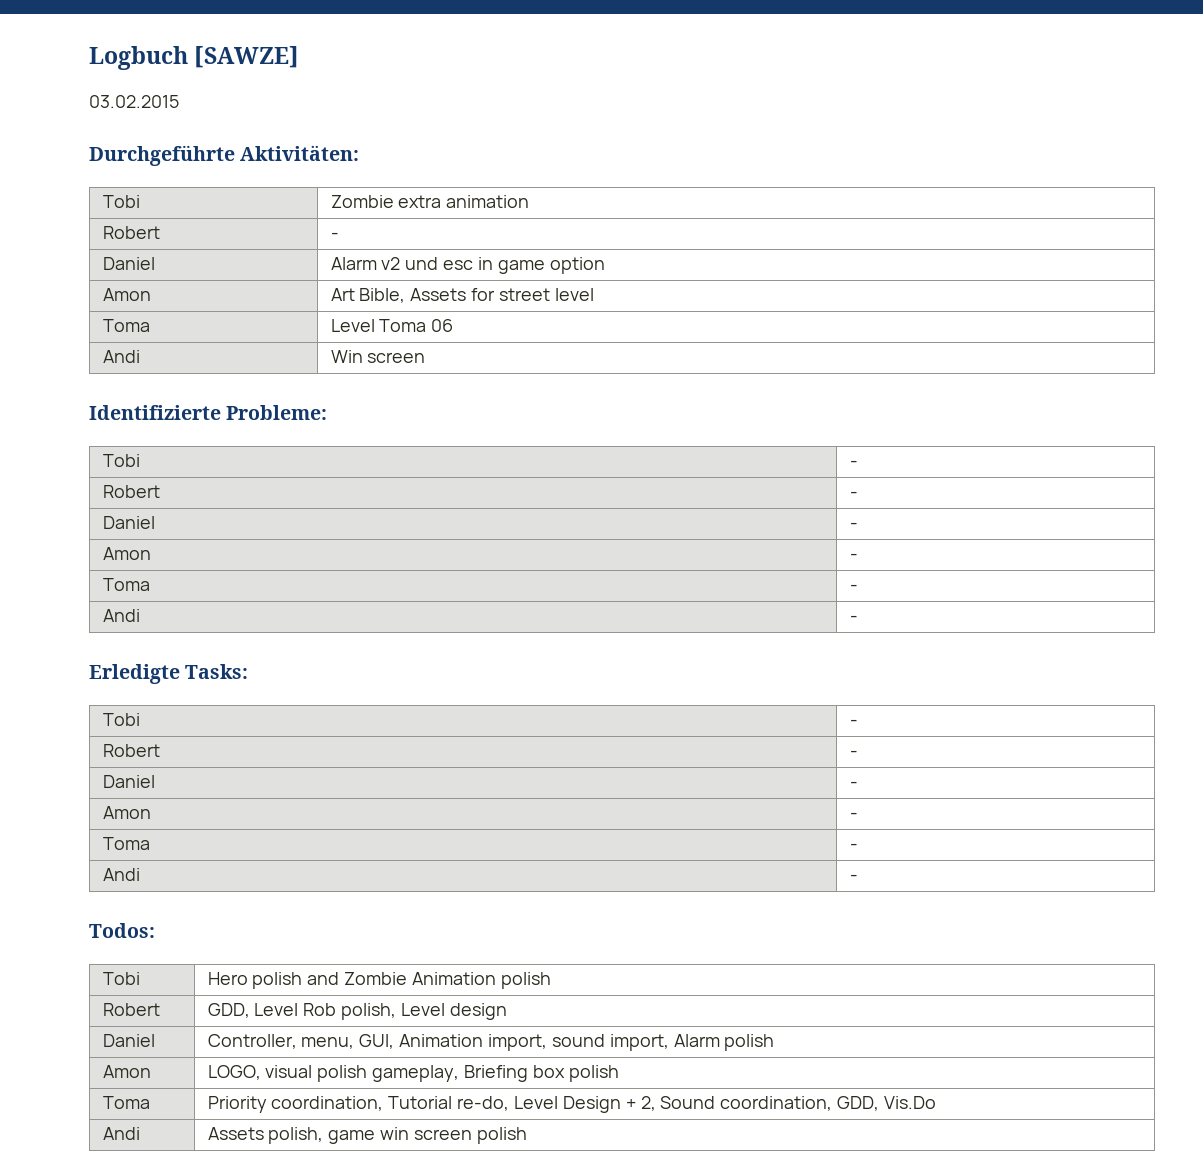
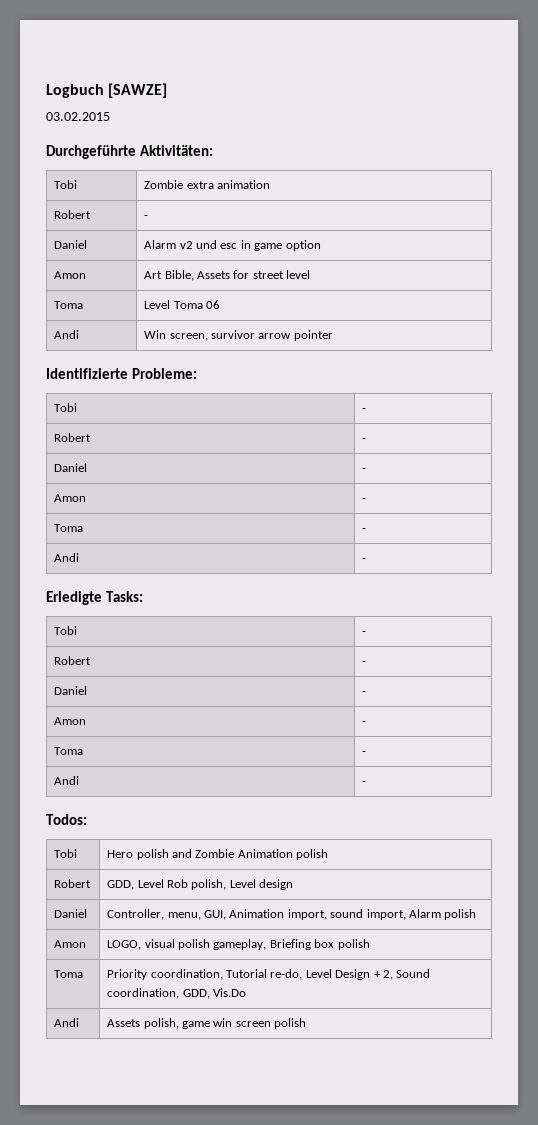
- Andi | Win screen
+ Andi | Win screen, survivor arrow pointer

